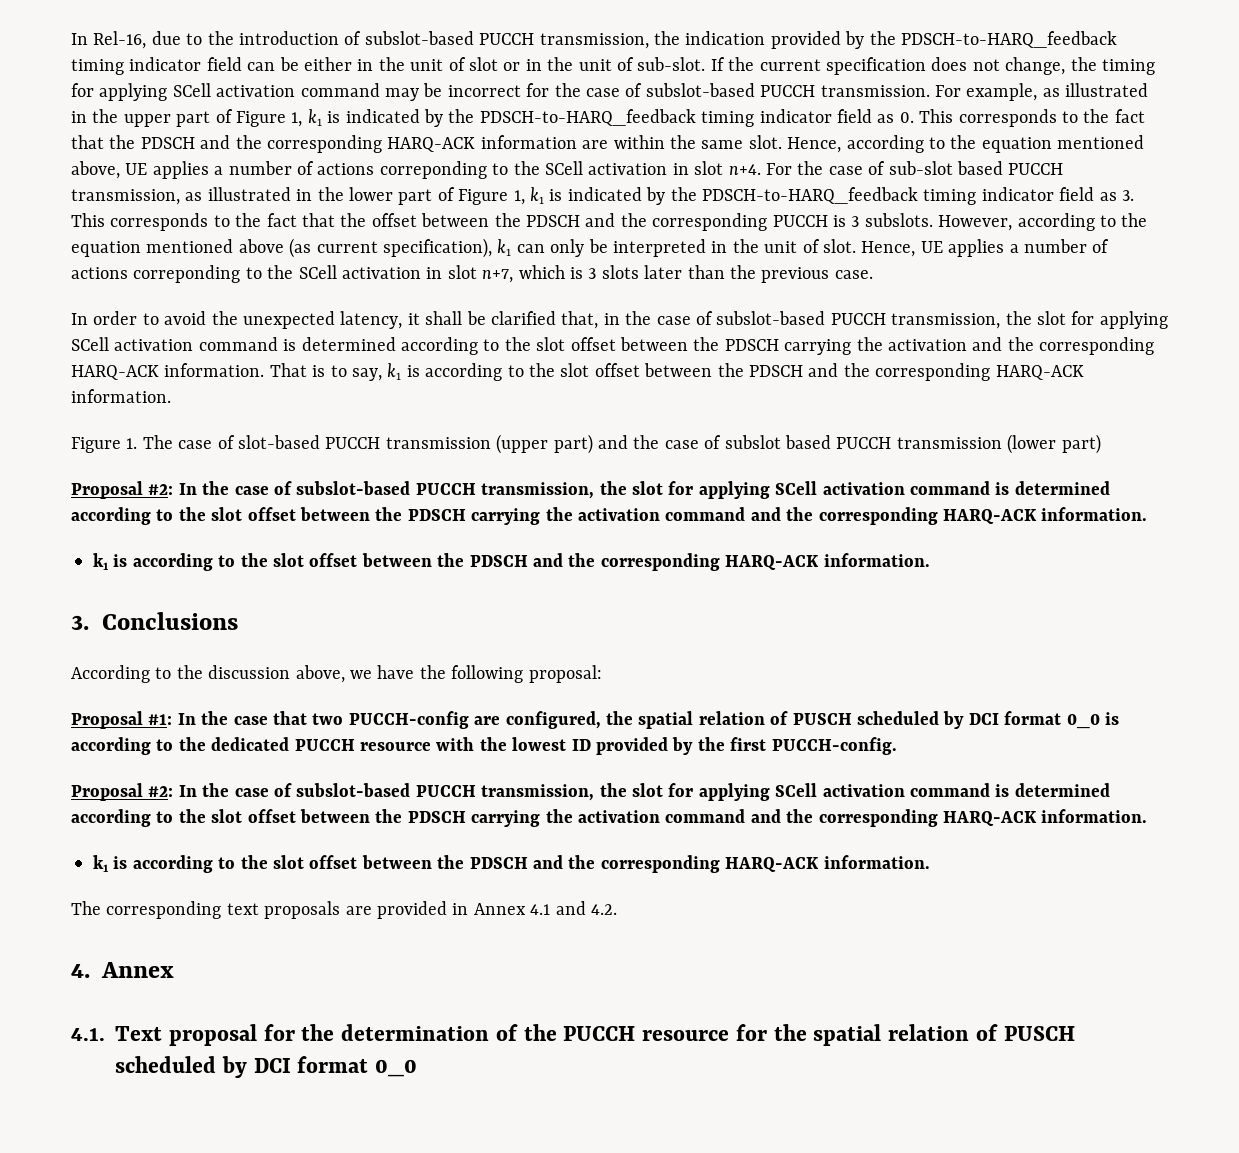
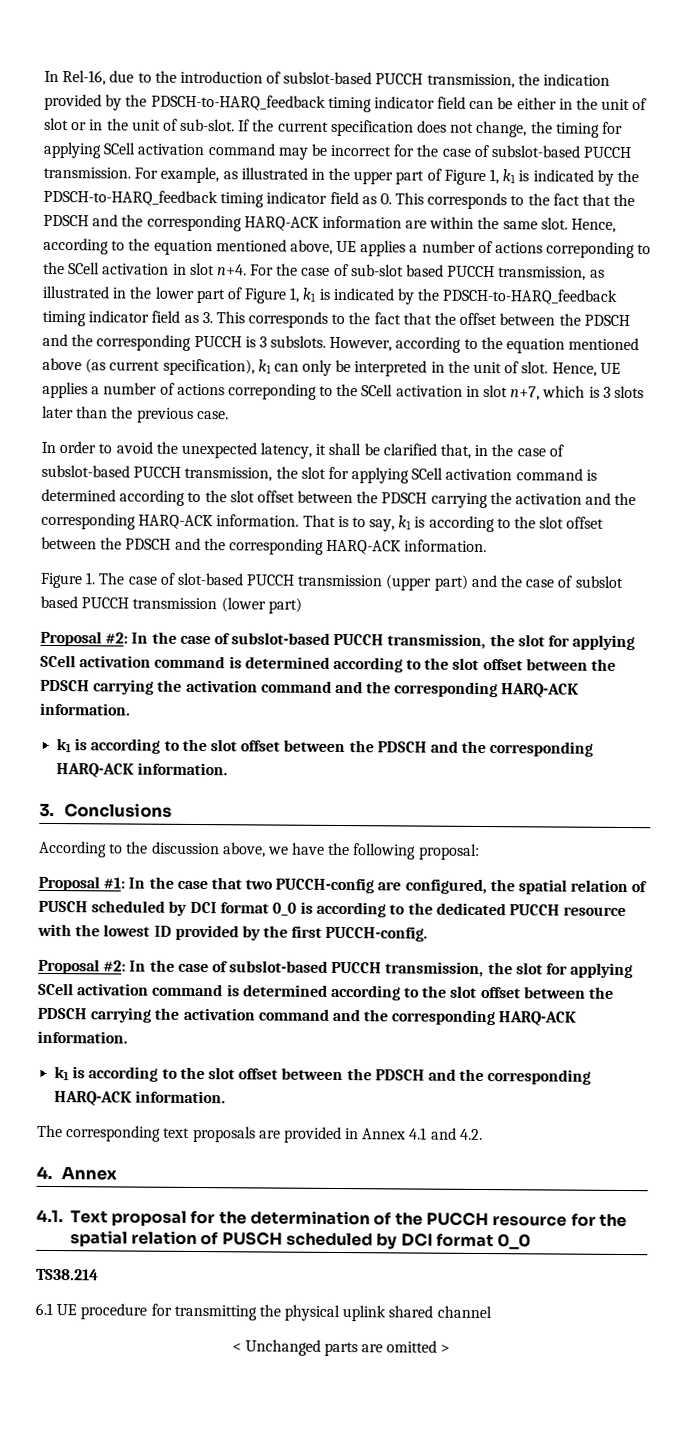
+ TS38.214
+ 6.1 UE procedure for transmitting the physical uplink shared channel
+ < Unchanged parts are omitted >

